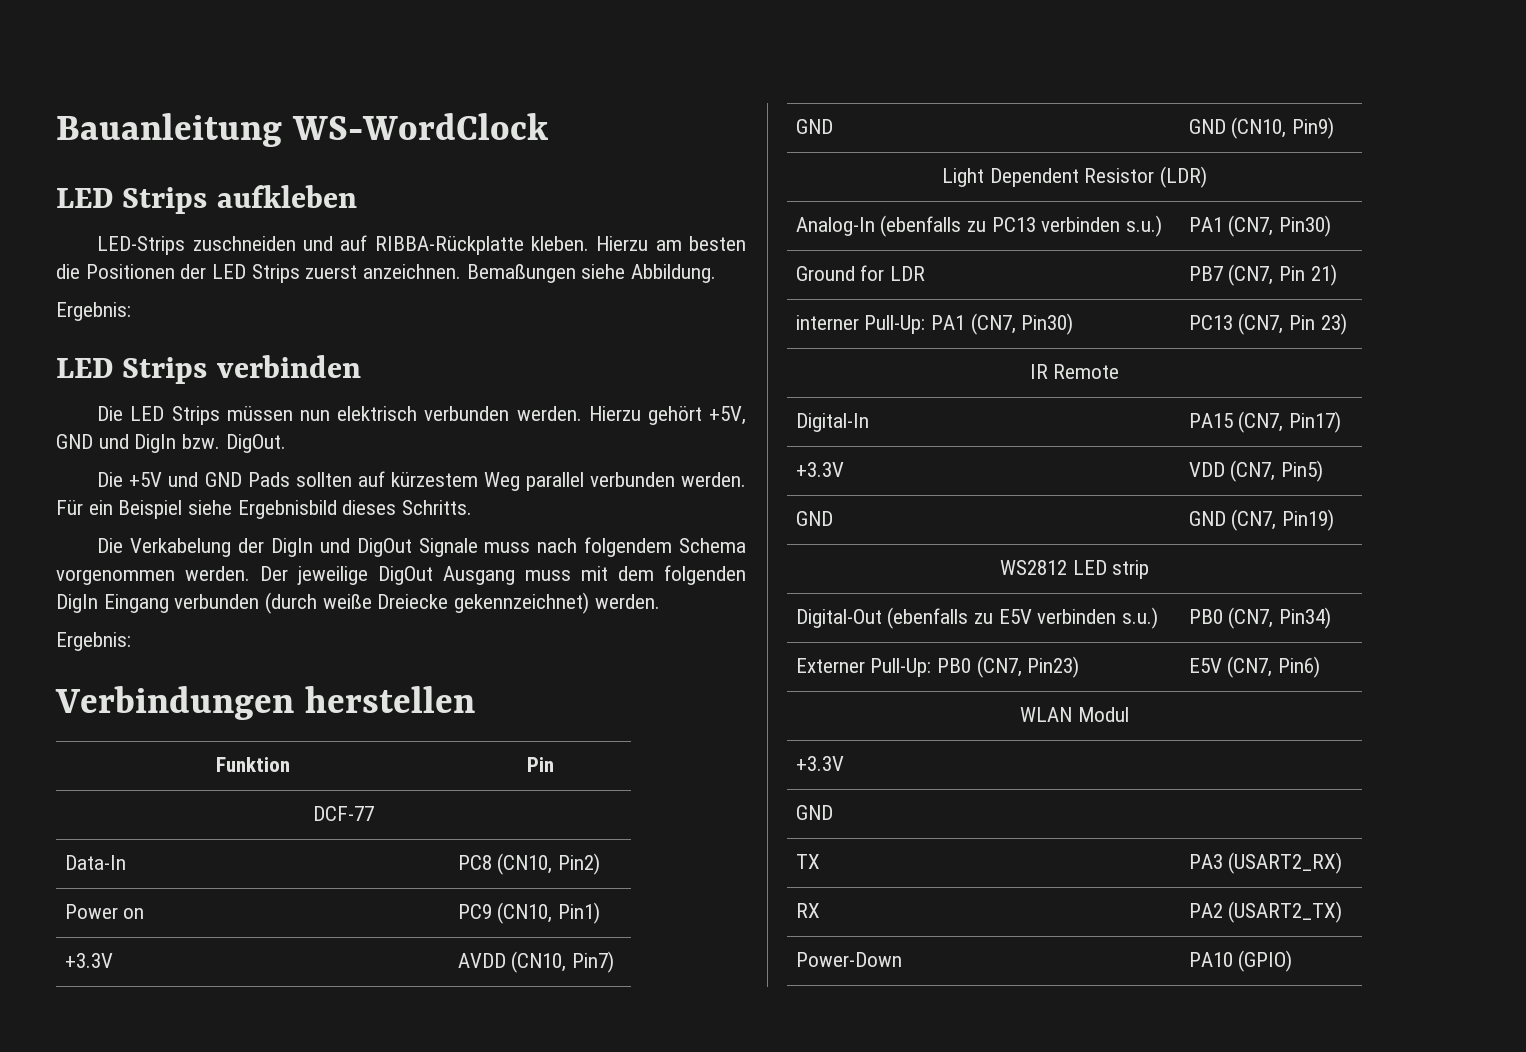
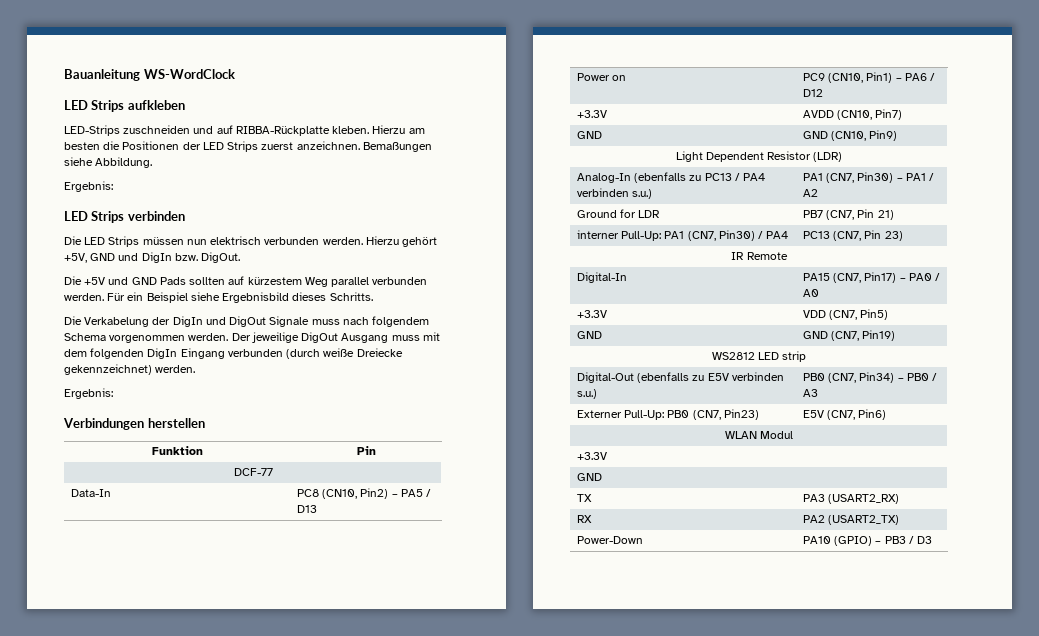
- Data-In | PC8 (CN10, Pin2)
+ Data-In | PC8 (CN10, Pin2) – PA5 / D13
- Power on | PC9 (CN10, Pin1)
+ Power on | PC9 (CN10, Pin1) – PA6 / D12
- Analog-In (ebenfalls zu PC13 verbinden s.u.) | PA1 (CN7, Pin30)
+ Analog-In (ebenfalls zu PC13 / PA4 verbinden s.u.) | PA1 (CN7, Pin30) – PA1 / A2
- interner Pull-Up: PA1 (CN7, Pin30) | PC13 (CN7, Pin 23)
+ interner Pull-Up: PA1 (CN7, Pin30) / PA4 | PC13 (CN7, Pin 23)
- Digital-In | PA15 (CN7, Pin17)
+ Digital-In | PA15 (CN7, Pin17) – PA0 / A0
- Digital-Out (ebenfalls zu E5V verbinden s.u.) | PB0 (CN7, Pin34)
+ Digital-Out (ebenfalls zu E5V verbinden s.u.) | PB0 (CN7, Pin34) – PB0 / A3
- Power-Down | PA10 (GPIO)
+ Power-Down | PA10 (GPIO) – PB3 / D3

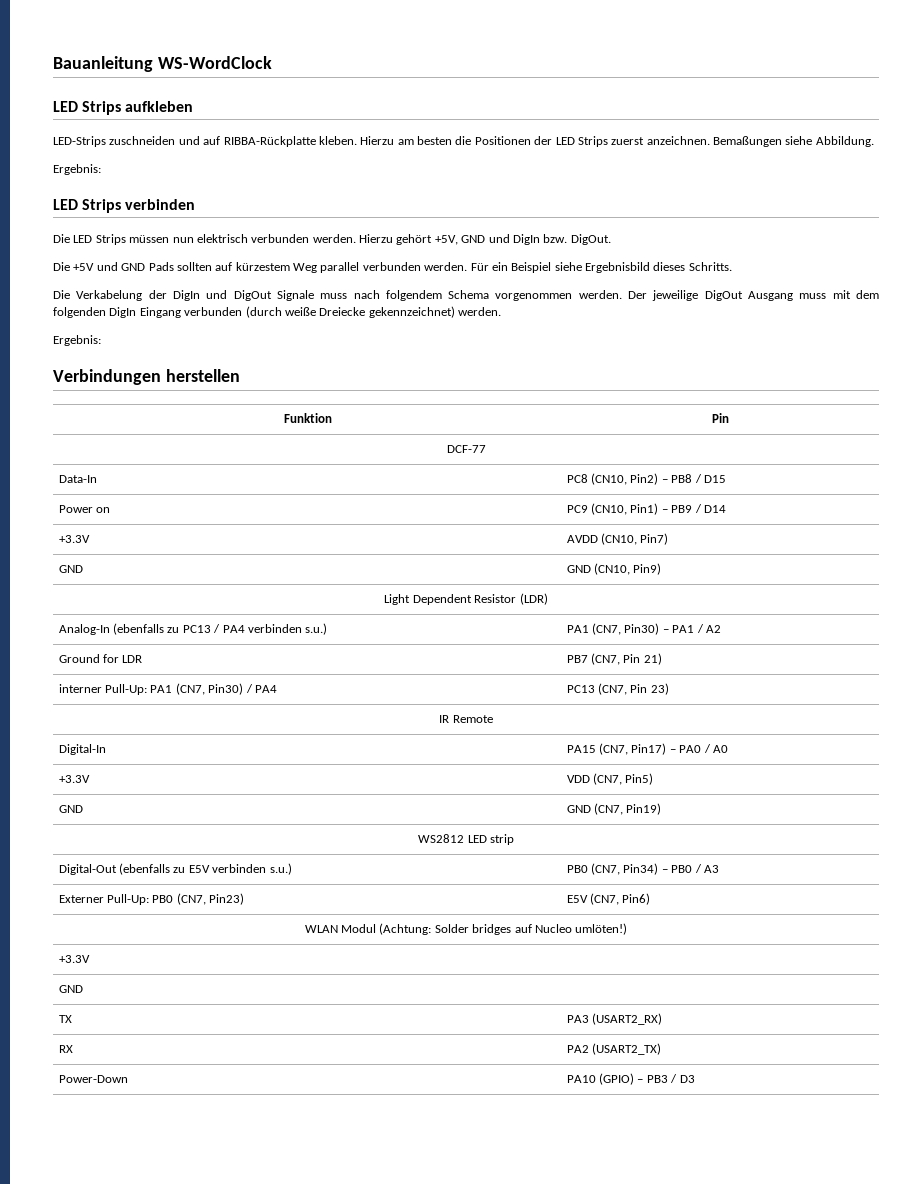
- Data-In | PC8 (CN10, Pin2) – PA5 / D13
+ Data-In | PC8 (CN10, Pin2) – PB8 / D15
- Power on | PC9 (CN10, Pin1) – PA6 / D12
+ Power on | PC9 (CN10, Pin1) – PB9 / D14
- WLAN Modul
+ WLAN Modul (Achtung: Solder bridges auf Nucleo umlöten!)

